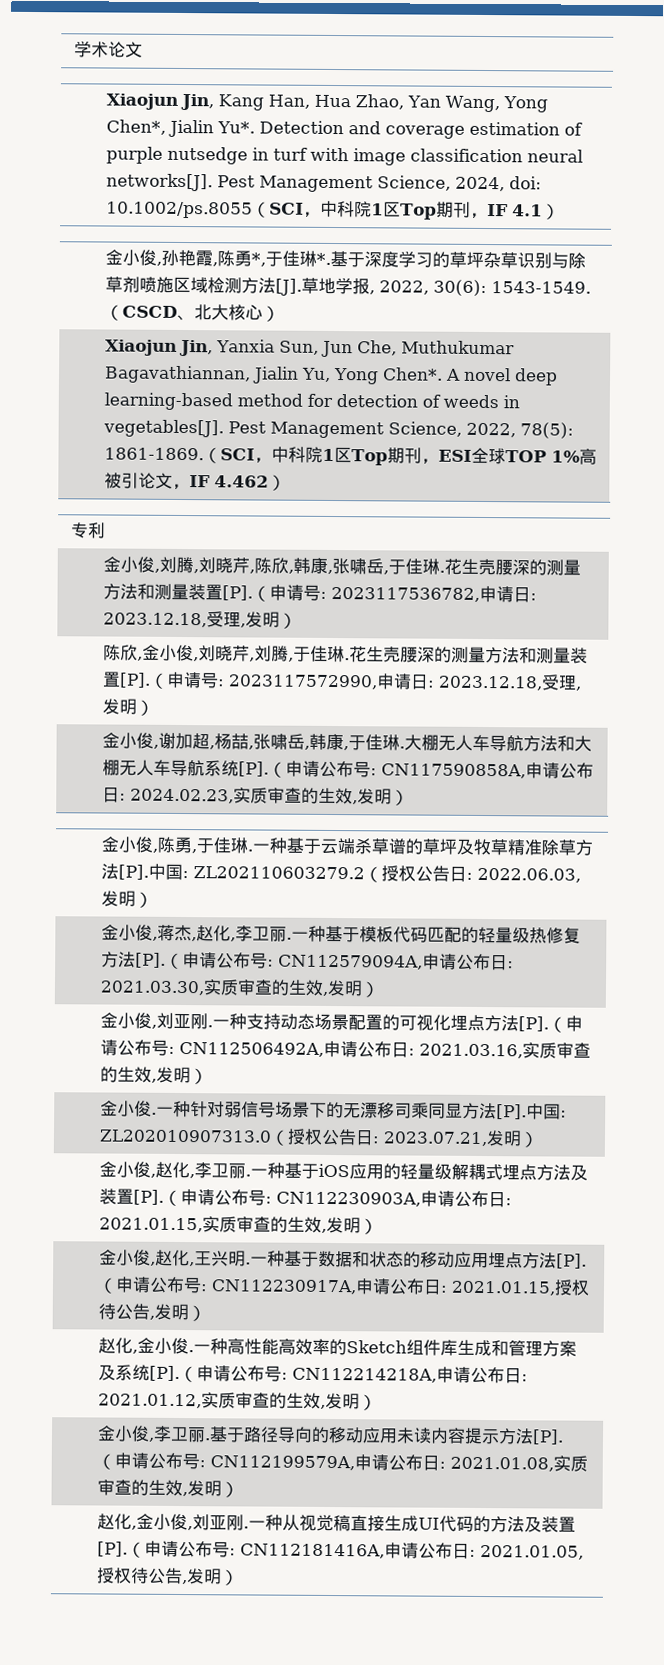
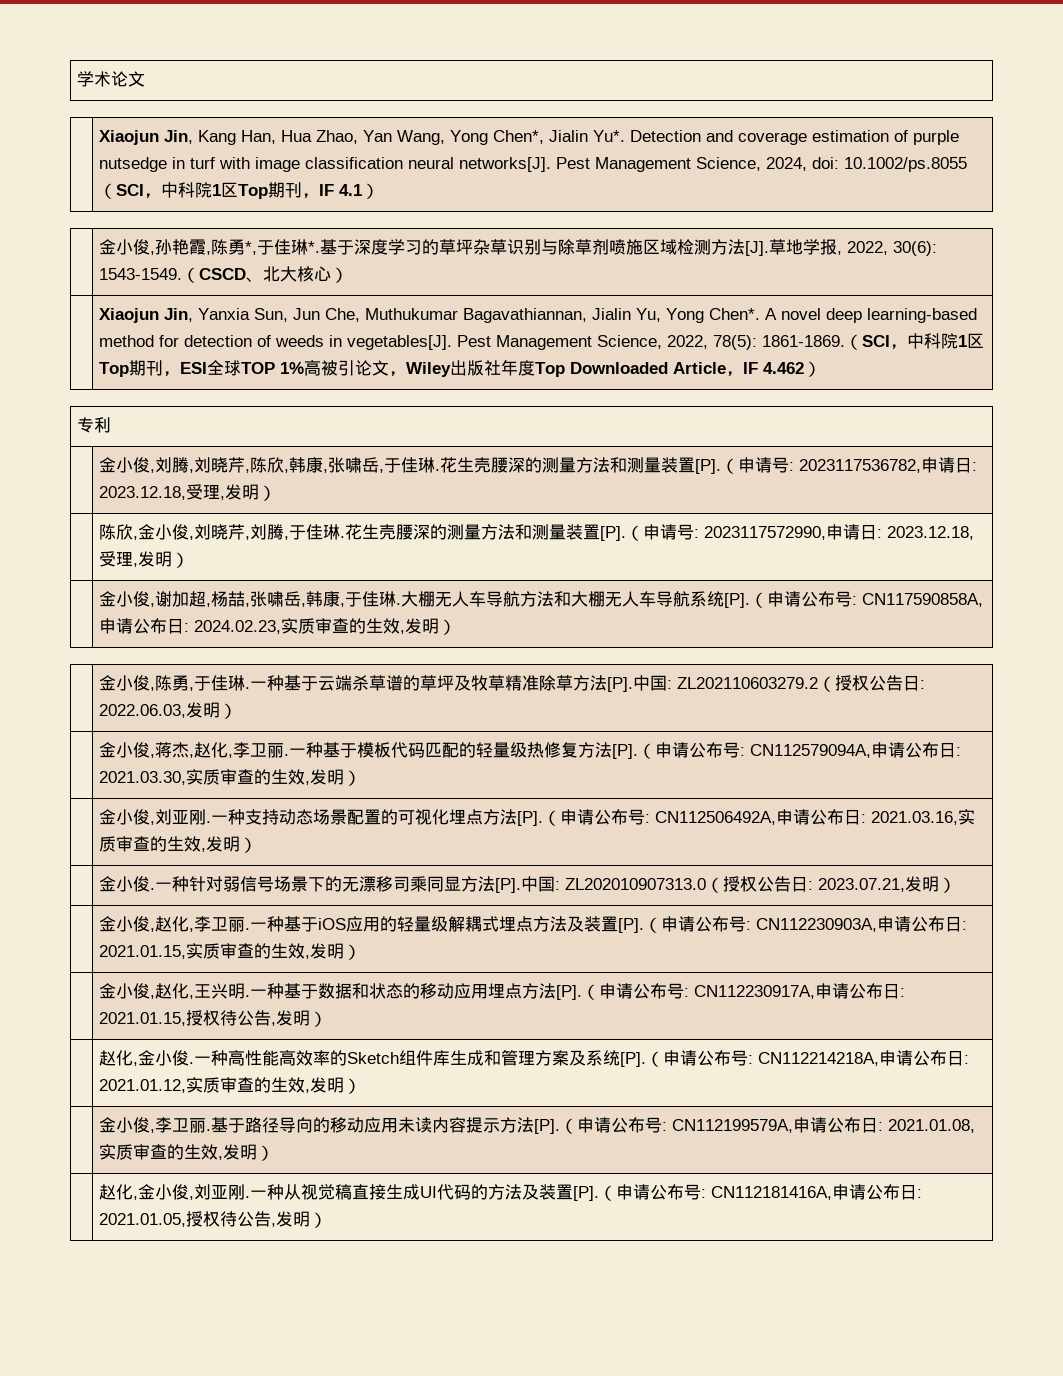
- （SCI，中科院1区Top期刊，ESI全球TOP 1%高被引论文，IF 4.462）
+ （SCI，中科院1区Top期刊，ESI全球TOP 1%高被引论文，Wiley出版社年度Top Downloaded Article，IF 4.462）

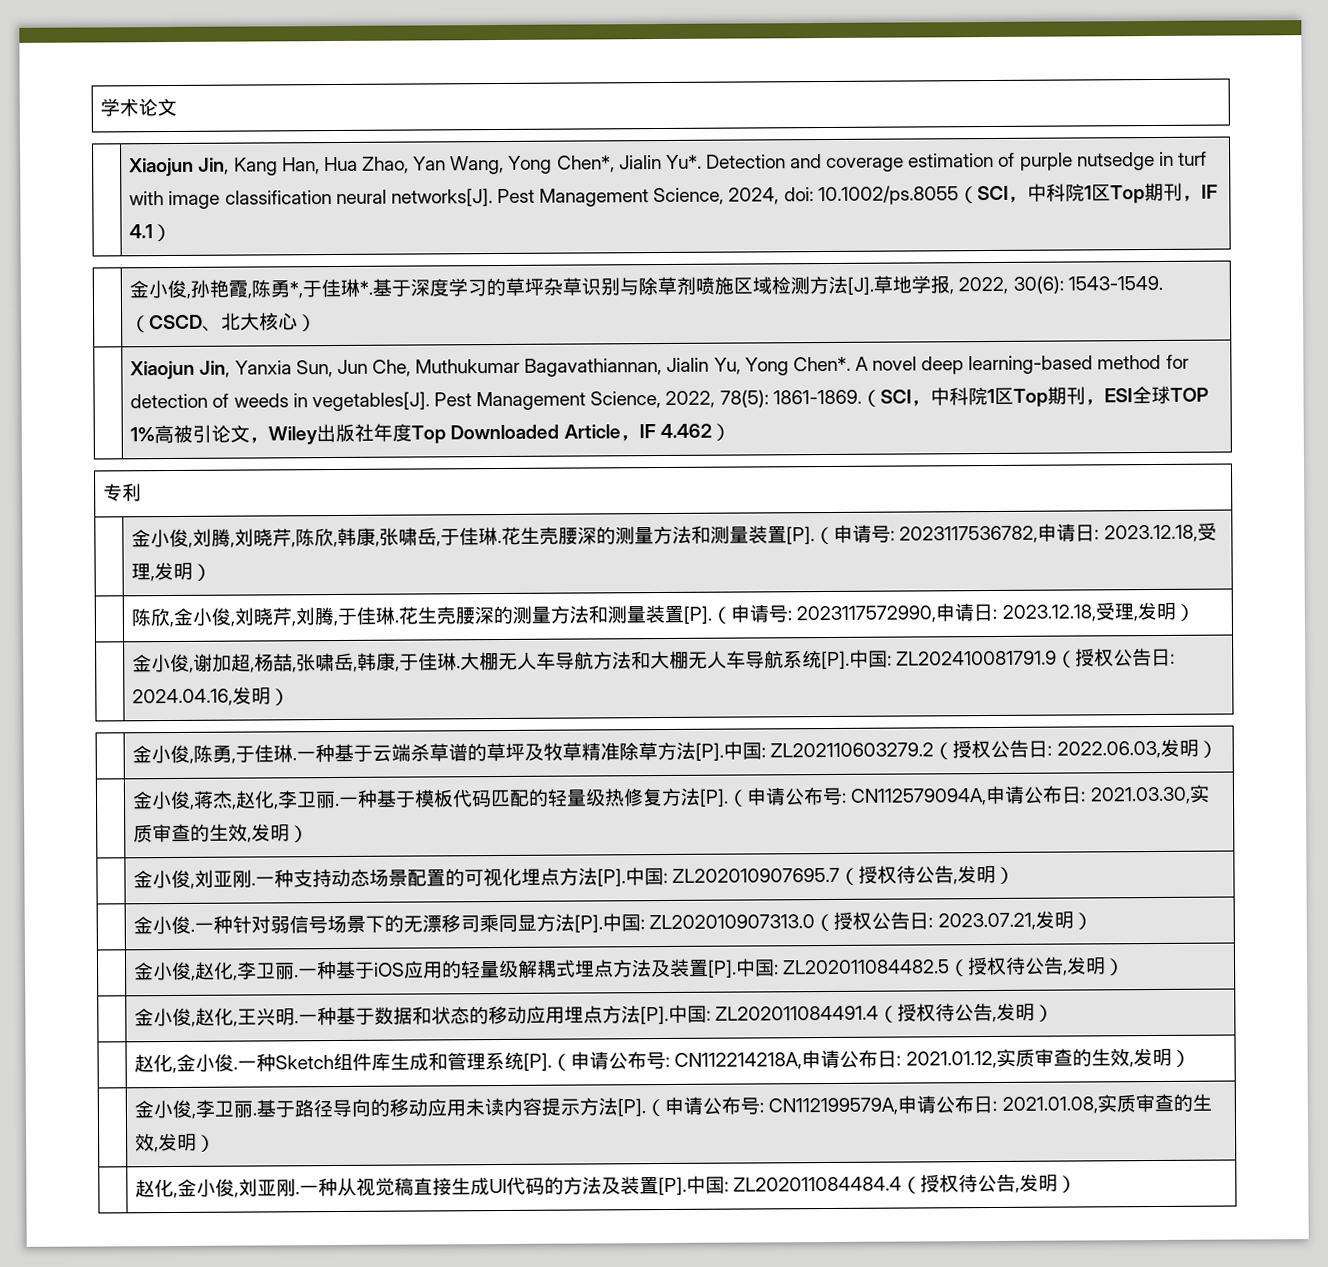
- | 金小俊,谢加超,杨喆,张啸岳,韩康,于佳琳.大棚无人车导航方法和大棚无人车导航系统[P].（申请公布号: CN117590858A,申请公布日: 2024.02.23,实质审查的生效,发明）
+ | 金小俊,谢加超,杨喆,张啸岳,韩康,于佳琳.大棚无人车导航方法和大棚无人车导航系统[P].中国: ZL202410081791.9（授权公告日: 2024.04.16,发明）
- | 金小俊,刘亚刚.一种支持动态场景配置的可视化埋点方法[P].（申请公布号: CN112506492A,申请公布日: 2021.03.16,实质审查的生效,发明）
+ | 金小俊,刘亚刚.一种支持动态场景配置的可视化埋点方法[P].中国: ZL202010907695.7（授权待公告,发明）
- | 金小俊,赵化,李卫丽.一种基于iOS应用的轻量级解耦式埋点方法及装置[P].（申请公布号: CN112230903A,申请公布日: 2021.01.15,实质审查的生效,发明）
+ | 金小俊,赵化,李卫丽.一种基于iOS应用的轻量级解耦式埋点方法及装置[P].中国: ZL202011084482.5（授权待公告,发明）
- | 金小俊,赵化,王兴明.一种基于数据和状态的移动应用埋点方法[P].（申请公布号: CN112230917A,申请公布日: 2021.01.15,授权待公告,发明）
+ | 金小俊,赵化,王兴明.一种基于数据和状态的移动应用埋点方法[P].中国: ZL202011084491.4（授权待公告,发明）
- | 赵化,金小俊.一种高性能高效率的Sketch组件库生成和管理方案及系统[P].（申请公布号: CN112214218A,申请公布日: 2021.01.12,实质审查的生效,发明）
+ | 赵化,金小俊.一种Sketch组件库生成和管理系统[P].（申请公布号: CN112214218A,申请公布日: 2021.01.12,实质审查的生效,发明）
- | 赵化,金小俊,刘亚刚.一种从视觉稿直接生成UI代码的方法及装置[P].（申请公布号: CN112181416A,申请公布日: 2021.01.05,授权待公告,发明）
+ | 赵化,金小俊,刘亚刚.一种从视觉稿直接生成UI代码的方法及装置[P].中国: ZL202011084484.4（授权待公告,发明）

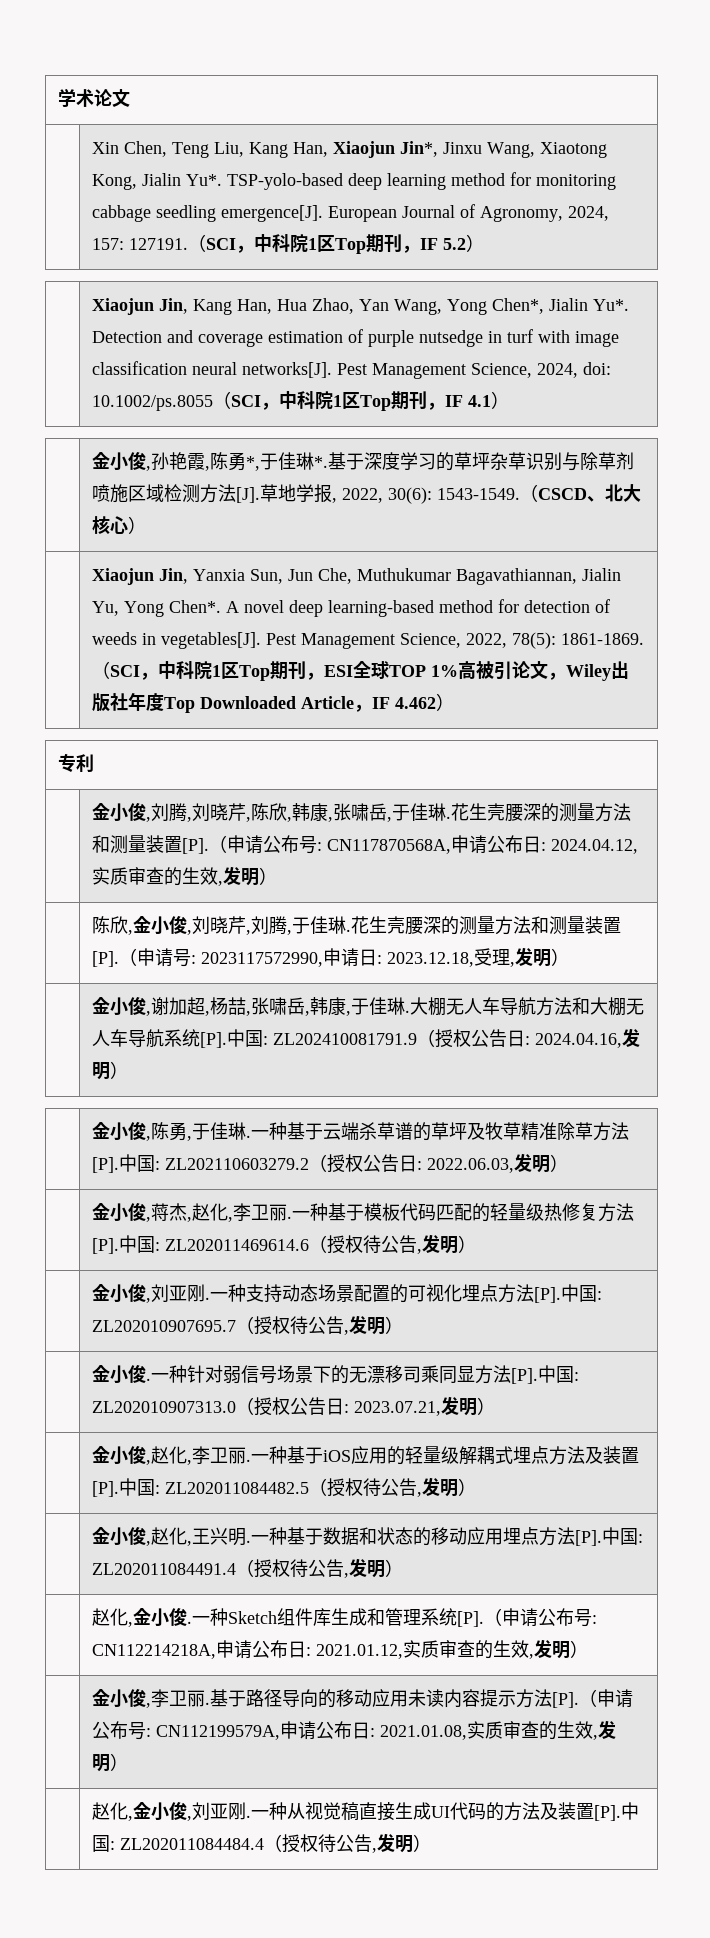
+ | Xin Chen, Teng Liu, Kang Han, Xiaojun Jin*, Jinxu Wang, Xiaotong Kong, Jialin Yu*. TSP-yolo-based deep learning method for monitoring cabbage seedling emergence[J]. European Journal of Agronomy, 2024, 157: 127191.（SCI，中科院1区Top期刊，IF 5.2）
- | 金小俊,刘腾,刘晓芹,陈欣,韩康,张啸岳,于佳琳.花生壳腰深的测量方法和测量装置[P].（申请号: 2023117536782,申请日: 2023.12.18,受理,发明）
+ | 金小俊,刘腾,刘晓芹,陈欣,韩康,张啸岳,于佳琳.花生壳腰深的测量方法和测量装置[P].（申请公布号: CN117870568A,申请公布日: 2024.04.12,实质审查的生效,发明）
- | 金小俊,蒋杰,赵化,李卫丽.一种基于模板代码匹配的轻量级热修复方法[P].（申请公布号: CN112579094A,申请公布日: 2021.03.30,实质审查的生效,发明）
+ | 金小俊,蒋杰,赵化,李卫丽.一种基于模板代码匹配的轻量级热修复方法[P].中国: ZL202011469614.6（授权待公告,发明）

